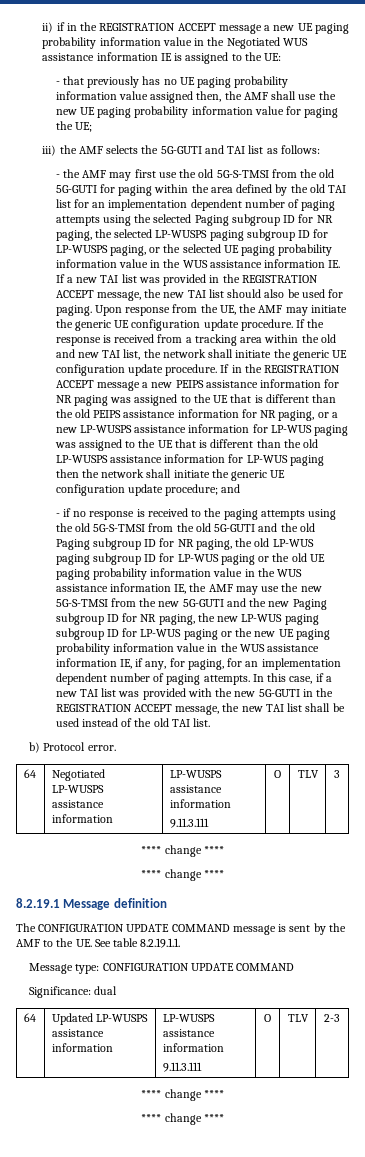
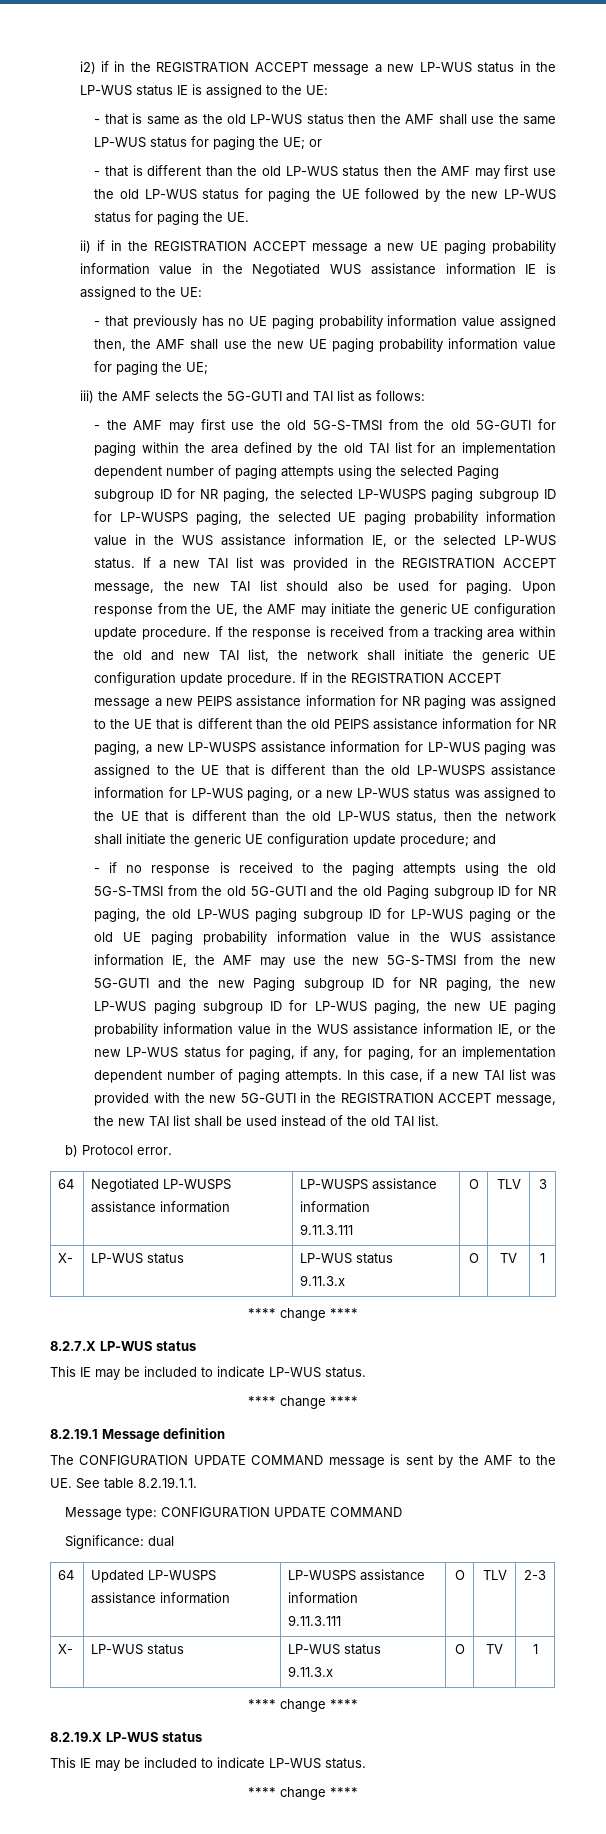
+ i2) if in the REGISTRATION ACCEPT message a new LP-WUS status in the LP-WUS status IE is assigned to the UE:
+ - that is same as the old LP-WUS status then the AMF shall use the same LP-WUS status for paging the UE; or
+ - that is different than the old LP-WUS status then the AMF may first use the old LP-WUS status for paging the UE followed by the new LP-WUS status for paging the UE.
- - the AMF may first use the old 5G-S-TMSI from the old 5G-GUTI for paging within the area defined by the old TAI list for an implementation dependent number of paging attempts using the selected Paging subgroup ID for NR paging, the selected LP-WUSPS paging subgroup ID for LP-WUSPS paging, or the selected UE paging probability information value in the WUS assistance information IE. If a new TAI list was provided in the REGISTRATION ACCEPT message, the new TAI list should also be used for paging.
+ - the AMF may first use the old 5G-S-TMSI from the old 5G-GUTI for paging within the area defined by the old TAI list for an implementation dependent number of paging attempts using the selected Paging subgroup ID for NR paging, the selected LP-WUSPS paging subgroup ID for LP-WUSPS paging, the selected UE paging probability information value in the WUS assistance information IE, or the selected LP-WUS status. If a new TAI list was provided in the REGISTRATION ACCEPT message, the new TAI list should also be used for paging.
- If in the REGISTRATION ACCEPT message a new PEIPS assistance information for NR paging was assigned to the UE that is different than the old PEIPS assistance information for NR paging, or a new LP-WUSPS assistance information for LP-WUS paging was assigned to the UE that is different than the old LP-WUSPS assistance information for LP-WUS paging then the network shall initiate the generic UE configuration update procedure;
+ If in the REGISTRATION ACCEPT message a new PEIPS assistance information for NR paging was assigned to the UE that is different than the old PEIPS assistance information for NR paging, a new LP-WUSPS assistance information for LP-WUS paging was assigned to the UE that is different than the old LP-WUSPS assistance information for LP-WUS paging, or a new LP-WUS status was assigned to the UE that is different than the old LP-WUS status, then the network shall initiate the generic UE configuration update procedure;
- - if no response is received to the paging attempts using the old 5G-S-TMSI from the old 5G-GUTI and the old Paging subgroup ID for NR paging, the old LP-WUS paging subgroup ID for LP-WUS paging or the old UE paging probability information value in the WUS assistance information IE, the AMF may use the new 5G-S-TMSI from the new 5G-GUTI and the new Paging subgroup ID for NR paging, the new LP-WUS paging subgroup ID for LP-WUS paging or the new UE paging probability information value in the WUS assistance information IE, if any, for paging, for an implementation dependent number of paging attempts.
+ - if no response is received to the paging attempts using the old 5G-S-TMSI from the old 5G-GUTI and the old Paging subgroup ID for NR paging, the old LP-WUS paging subgroup ID for LP-WUS paging or the old UE paging probability information value in the WUS assistance information IE, the AMF may use the new 5G-S-TMSI from the new 5G-GUTI and the new Paging subgroup ID for NR paging, the new LP-WUS paging subgroup ID for LP-WUS paging, the new UE paging probability information value in the WUS assistance information IE, or the new LP-WUS status for paging, if any, for paging, for an implementation dependent number of paging attempts.
  64 | Negotiated LP-WUSPS assistance information | LP-WUSPS assistance information
  9.11.3.111 | O | TLV | 3
+ X- | LP-WUS status | LP-WUS status
+ 9.11.3.x | O | TV | 1
  **** change ****
+ 8.2.7.X LP-WUS status
+ This IE may be included to indicate LP-WUS status.
  64 | Updated LP-WUSPS assistance information | LP-WUSPS assistance information
  9.11.3.111 | O | TLV | 2-3
+ X- | LP-WUS status | LP-WUS status
+ 9.11.3.x | O | TV | 1
  **** change ****
+ 8.2.19.X LP-WUS status
+ This IE may be included to indicate LP-WUS status.

